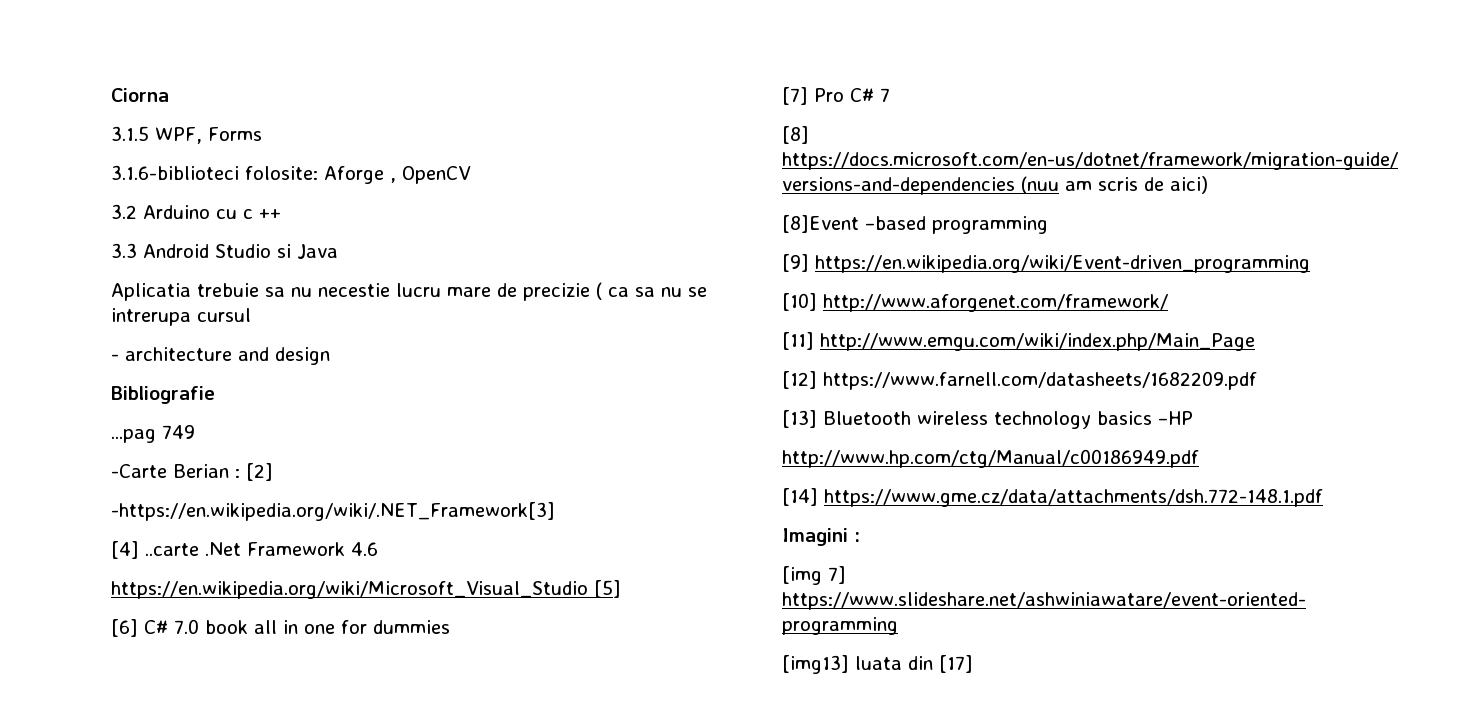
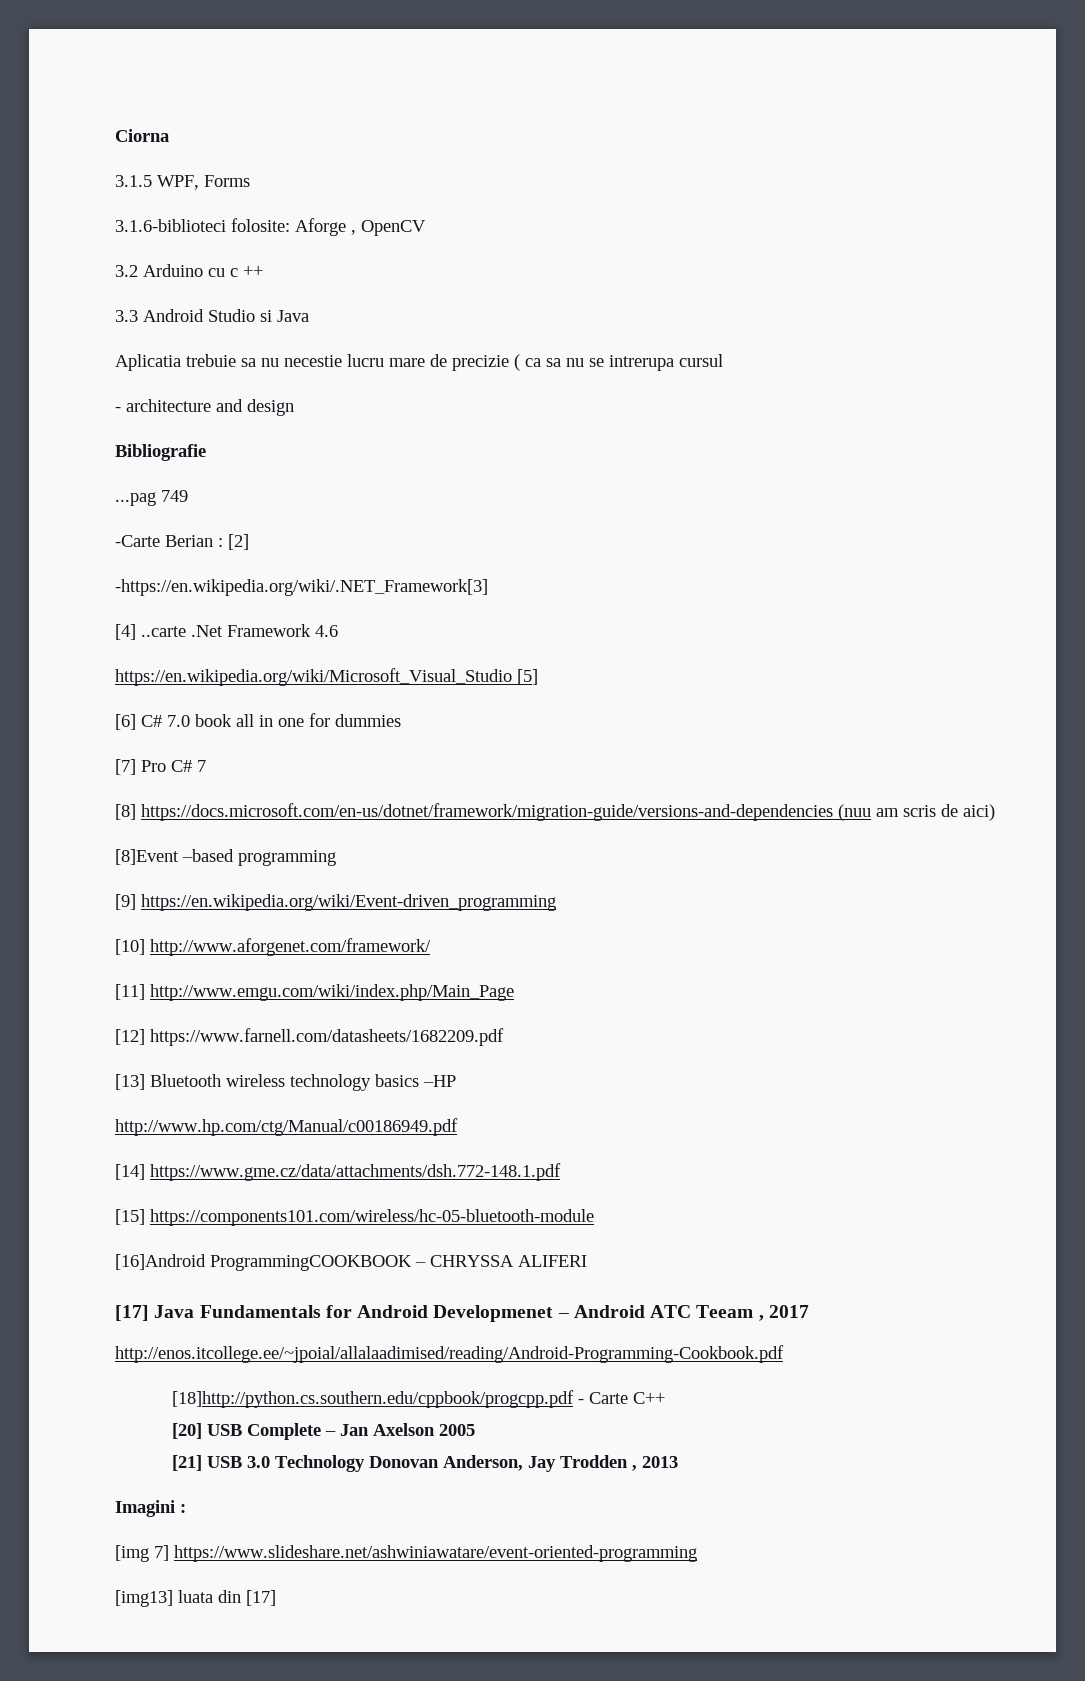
+ [15] https://components101.com/wireless/hc-05-bluetooth-module
+ [16]Android ProgrammingCOOKBOOK – CHRYSSA ALIFERI
+ [17] Java Fundamentals for Android Developmenet – Android ATC Teeam , 2017
+ http://enos.itcollege.ee/~jpoial/allalaadimised/reading/Android-Programming-Cookbook.pdf
+ [18]http://python.cs.southern.edu/cppbook/progcpp.pdf - Carte C++
+ [20] USB Complete – Jan Axelson 2005
+ [21] USB 3.0 Technology Donovan Anderson, Jay Trodden , 2013

